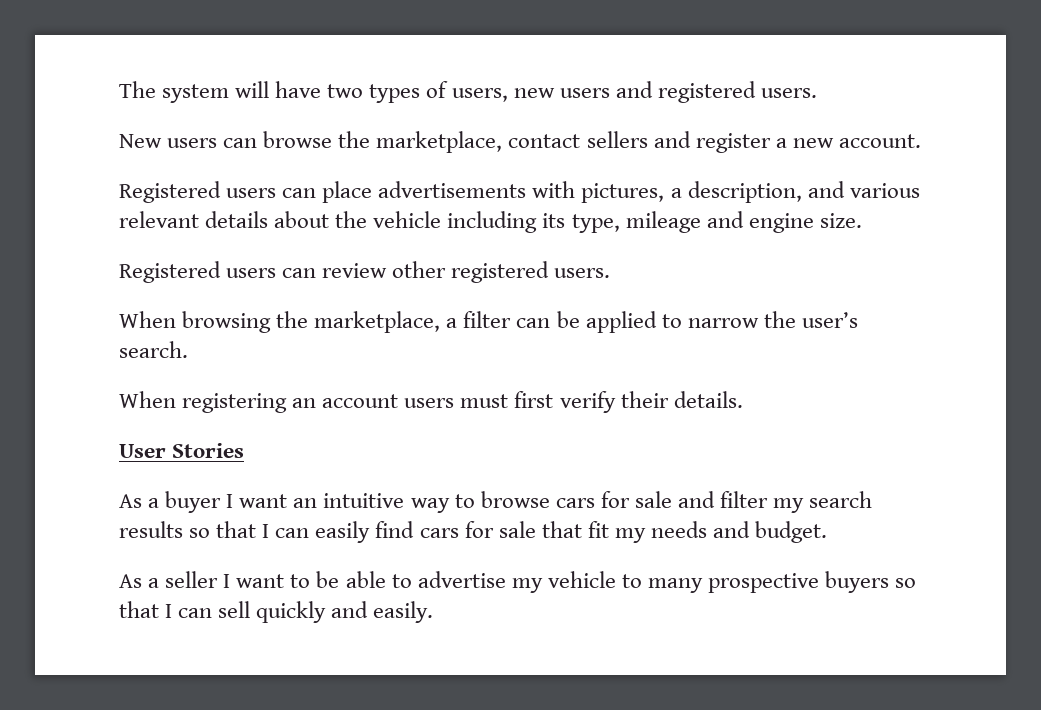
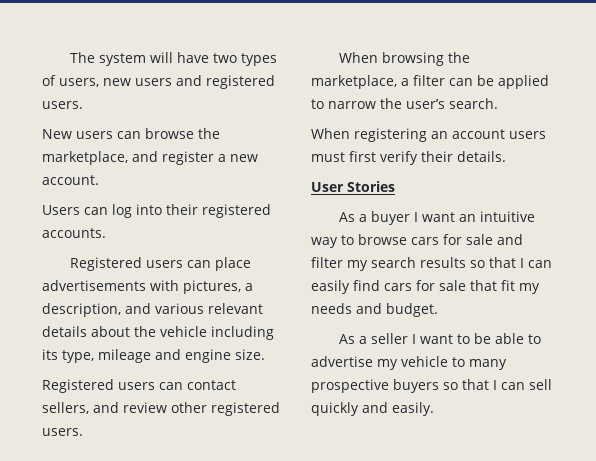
- New users can browse the marketplace, contact sellers and register a new account.
+ New users can browse the marketplace, and register a new account.
+ Users can log into their registered accounts.
- Registered users can review other registered users.
+ Registered users can contact sellers, and review other registered users.

